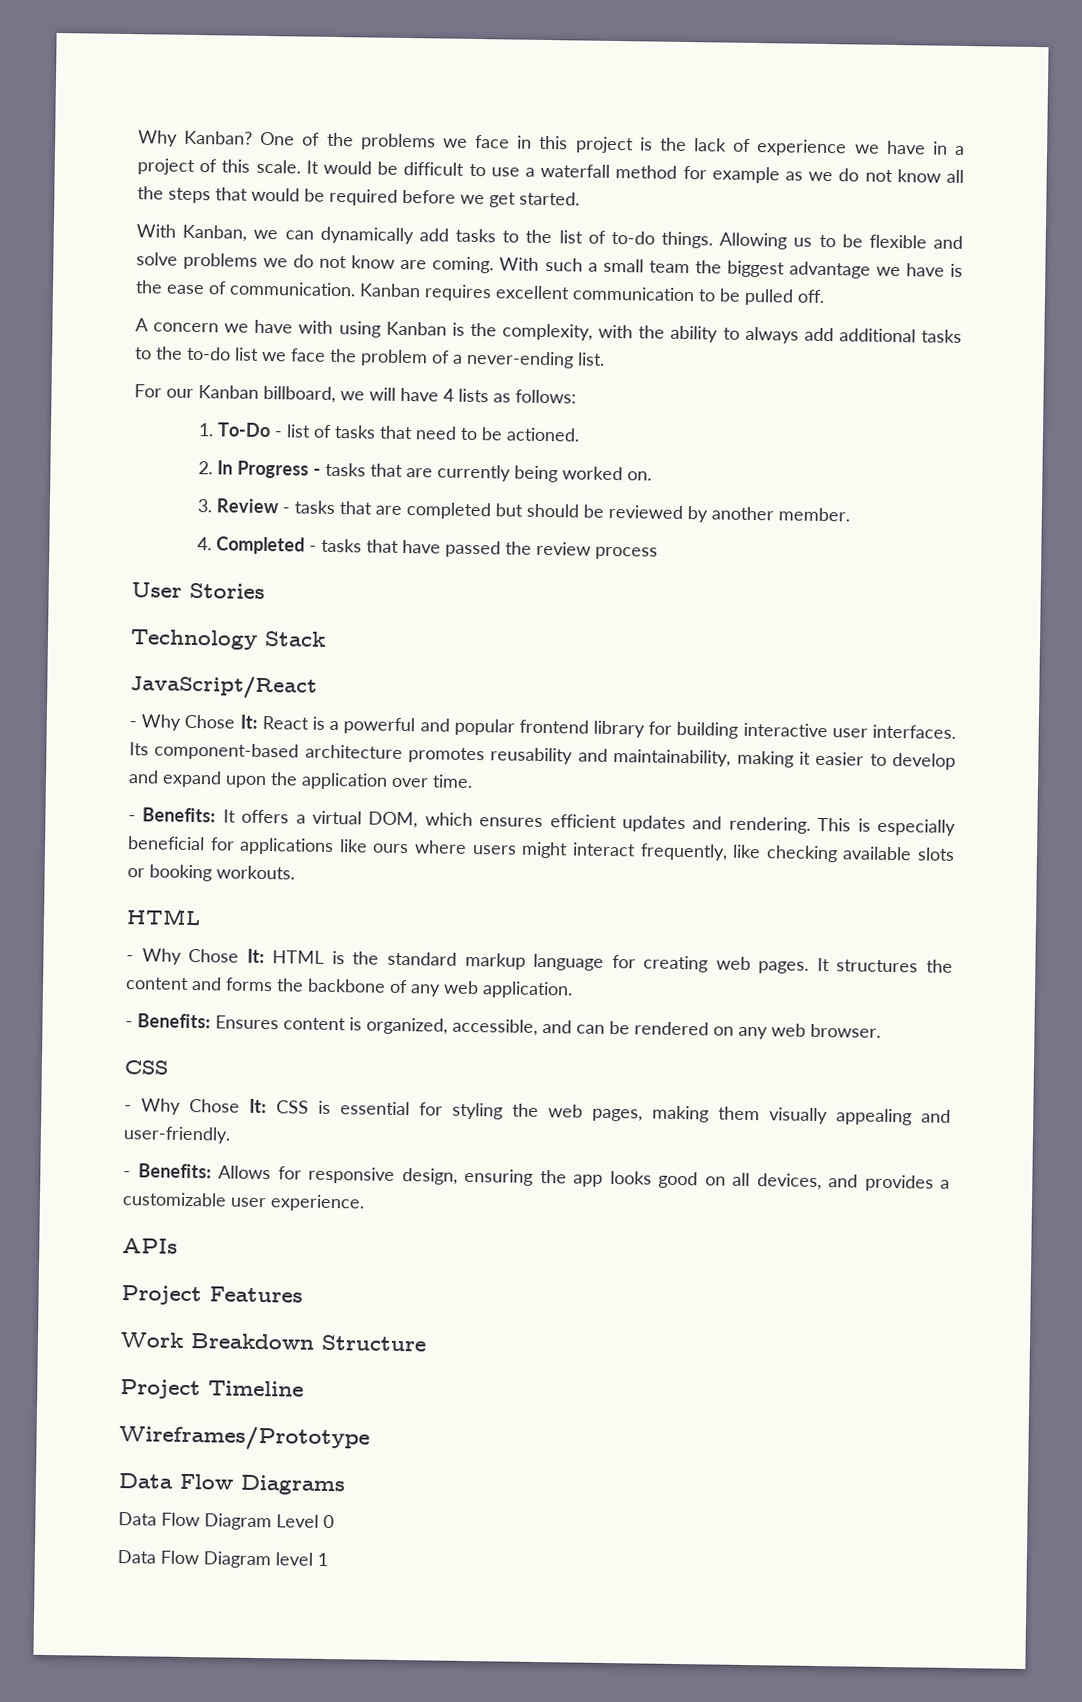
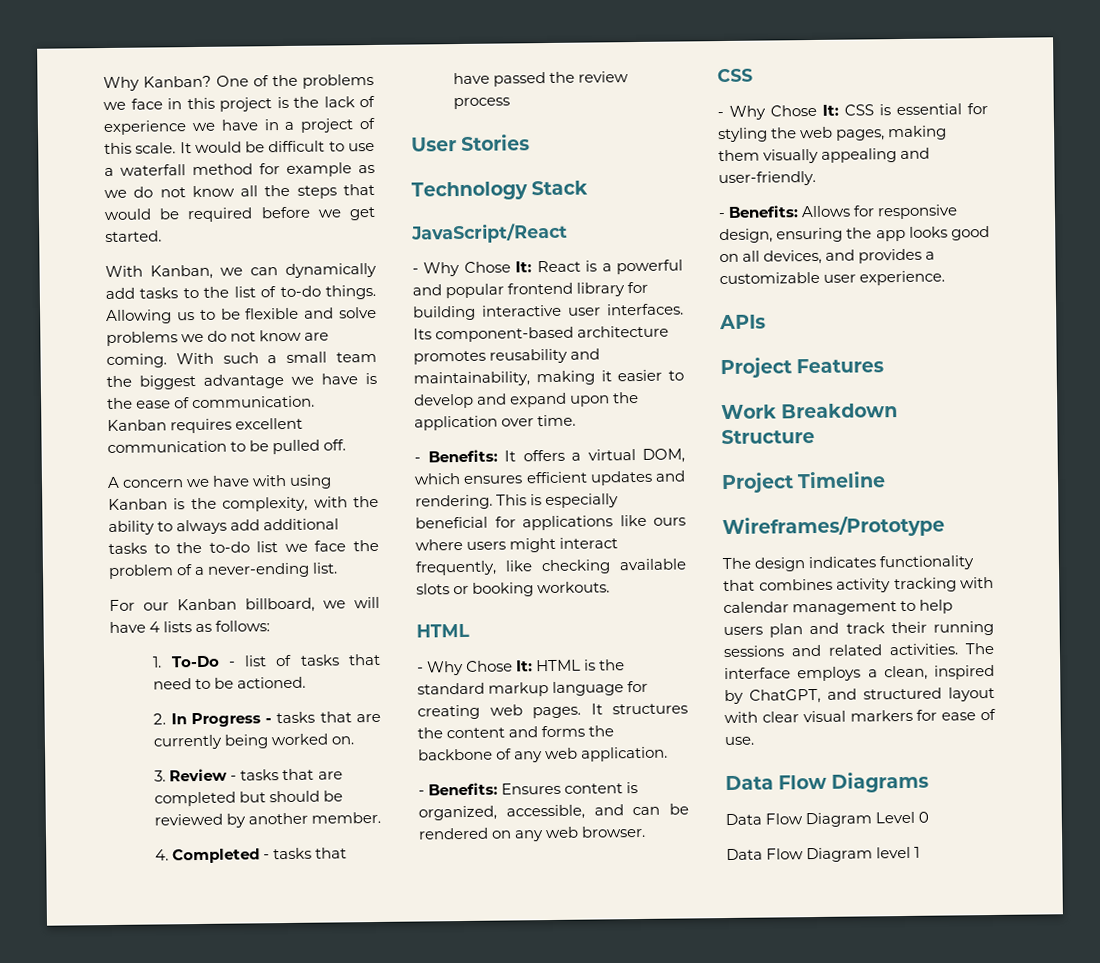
+ The design indicates functionality that combines activity tracking with calendar management to help users plan and track their running sessions and related activities. The interface employs a clean, inspired by ChatGPT, and structured layout with clear visual markers for ease of use.

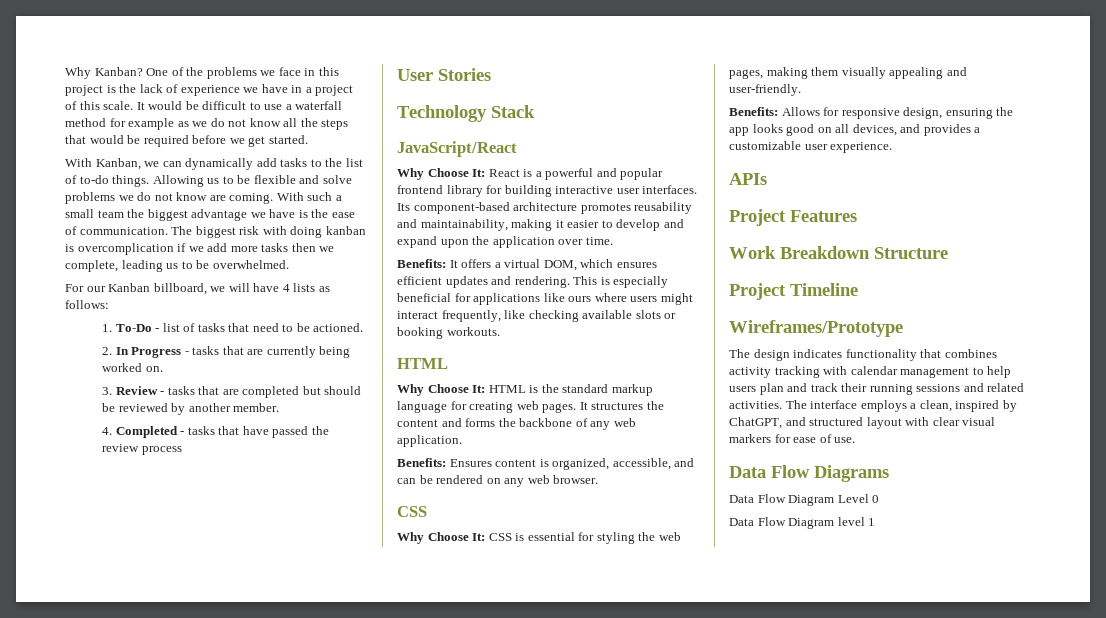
- Kanban requires excellent communication to be pulled off.
- A concern we have with using Kanban is the complexity, with the ability to always add additional tasks to the to-do list we face the problem of a never-ending list.
+ The biggest risk with doing kanban is overcomplication if we add more tasks then we complete, leading us to be overwhelmed.
- - Why Chose It: React is a powerful and popular frontend library for building interactive user interfaces.
+ Why Choose It: React is a powerful and popular frontend library for building interactive user interfaces.
- - Benefits: It offers a virtual DOM, which ensures efficient updates and rendering.
+ Benefits: It offers a virtual DOM, which ensures efficient updates and rendering.
- - Why Chose It: HTML is the standard markup language for creating web pages.
+ Why Choose It: HTML is the standard markup language for creating web pages.
- - Benefits: Ensures content is organized, accessible, and can be rendered on any web browser.
+ Benefits: Ensures content is organized, accessible, and can be rendered on any web browser.
- - Why Chose It: CSS is essential for styling the web pages, making them visually appealing and user-friendly.
+ Why Choose It: CSS is essential for styling the web pages, making them visually appealing and user-friendly.
- - Benefits: Allows for responsive design, ensuring the app looks good on all devices, and provides a customizable user experience.
+ Benefits: Allows for responsive design, ensuring the app looks good on all devices, and provides a customizable user experience.

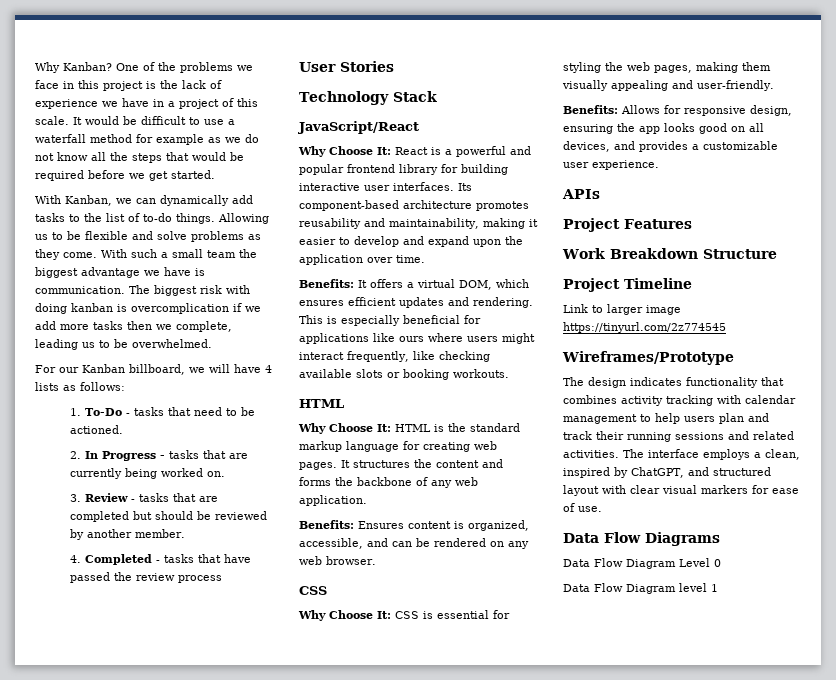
- Allowing us to be flexible and solve problems we do not know are coming.
+ Allowing us to be flexible and solve problems as they come.
- With such a small team the biggest advantage we have is the ease of communication.
+ With such a small team the biggest advantage we have is communication.
- 1. To-Do - list of tasks that need to be actioned.
+ 1. To-Do - tasks that need to be actioned.
+ Link to larger image https://tinyurl.com/2z774545

